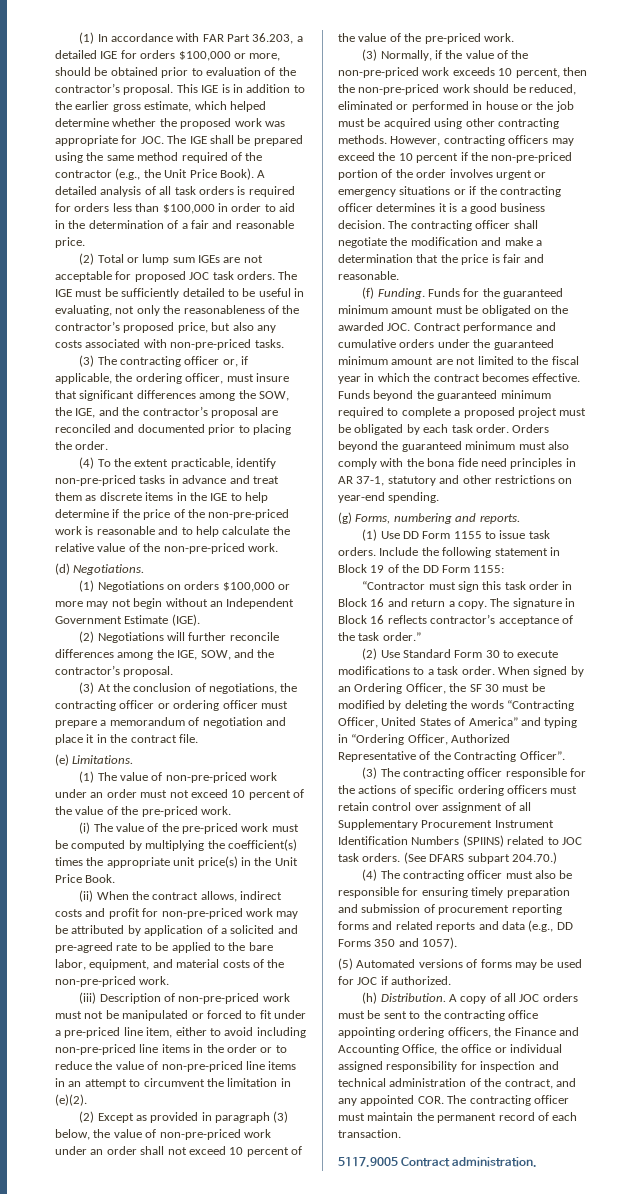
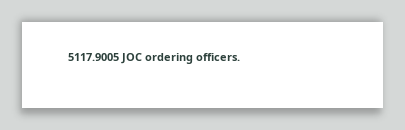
- (1) In accordance with FAR Part 36.203, a detailed IGE for orders $100,000 or more, should be obtained prior to evaluation of the contractor’s proposal. This IGE is in addition to the earlier gross estimate, which helped determine whether the proposed work was appropriate for JOC. The IGE shall be prepared using the same method required of the contractor (e.g., the Unit Price Book). A detailed analysis of all task orders is required for orders less than $100,000 in order to aid in the determination of a fair and reasonable price.
- (2) Total or lump sum IGEs are not acceptable for proposed JOC task orders. The IGE must be sufficiently detailed to be useful in evaluating, not only the reasonableness of the contractor’s proposed price, but also any costs associated with non-pre-priced tasks.
- (3) The contracting officer or, if applicable, the ordering officer, must insure that significant differences among the SOW, the IGE, and the contractor’s proposal are reconciled and documented prior to placing the order.
- (4) To the extent practicable, identify non-pre-priced tasks in advance and treat them as discrete items in the IGE to help determine if the price of the non-pre-priced work is reasonable and to help calculate the relative value of the non-pre-priced work.
- (d) Negotiations.
- (1) Negotiations on orders $100,000 or more may not begin without an Independent Government Estimate (IGE).
- (2) Negotiations will further reconcile differences among the IGE, SOW, and the contractor’s proposal.
- (3) At the conclusion of negotiations, the contracting officer or ordering officer must prepare a memorandum of negotiation and place it in the contract file.
- (e) Limitations.
- (1) The value of non-pre-priced work under an order must not exceed 10 percent of the value of the pre-priced work.
- (i) The value of the pre-priced work must be computed by multiplying the coefficient(s) times the appropriate unit price(s) in the Unit Price Book.
- (ii) When the contract allows, indirect costs and profit for non-pre-priced work may be attributed by application of a solicited and pre-agreed rate to be applied to the bare labor, equipment, and material costs of the non-pre-priced work.
- (iii) Description of non-pre-priced work must not be manipulated or forced to fit under a pre-priced line item, either to avoid including non-pre-priced line items in the order or to reduce the value of non-pre-priced line items in an attempt to circumvent the limitation in (e)(2).
- (2) Except as provided in paragraph (3) below, the value of non-pre-priced work under an order shall not exceed 10 percent of the value of the pre-priced work.
- (3) Normally, if the value of the non-pre-priced work exceeds 10 percent, then the non-pre-priced work should be reduced, eliminated or performed in house or the job must be acquired using other contracting methods. However, contracting officers may exceed the 10 percent if the non-pre-priced portion of the order involves urgent or emergency situations or if the contracting officer determines it is a good business decision. The contracting officer shall negotiate the modification and make a determination that the price is fair and reasonable.
- (f) Funding. Funds for the guaranteed minimum amount must be obligated on the awarded JOC. Contract performance and cumulative orders under the guaranteed minimum amount are not limited to the fiscal year in which the contract becomes effective. Funds beyond the guaranteed minimum required to complete a proposed project must be obligated by each task order. Orders beyond the guaranteed minimum must also comply with the bona fide need principles in AR 37-1, statutory and other restrictions on year-end spending.
- (g) Forms, numbering and reports.
- (1) Use DD Form 1155 to issue task orders. Include the following statement in Block 19 of the DD Form 1155:
- “Contractor must sign this task order in Block 16 and return a copy. The signature in Block 16 reflects contractor’s acceptance of the task order.”
- (2) Use Standard Form 30 to execute modifications to a task order. When signed by an Ordering Officer, the SF 30 must be modified by deleting the words “Contracting Officer, United States of America” and typing in “Ordering Officer, Authorized Representative of the Contracting Officer”.
- (3) The contracting officer responsible for the actions of specific ordering officers must retain control over assignment of all Supplementary Procurement Instrument Identification Numbers (SPIINS) related to JOC task orders. (See DFARS subpart 204.70.)
- (4) The contracting officer must also be responsible for ensuring timely preparation and submission of procurement reporting forms and related reports and data (e.g., DD Forms 350 and 1057).
- (5) Automated versions of forms may be used for JOC if authorized.
- (h) Distribution. A copy of all JOC orders must be sent to the contracting office appointing ordering officers, the Finance and Accounting Office, the office or individual assigned responsibility for inspection and technical administration of the contract, and any appointed COR. The contracting officer must maintain the permanent record of each transaction.
- 5117.9005 Contract administration.
+ 5117.9005 JOC ordering officers.

